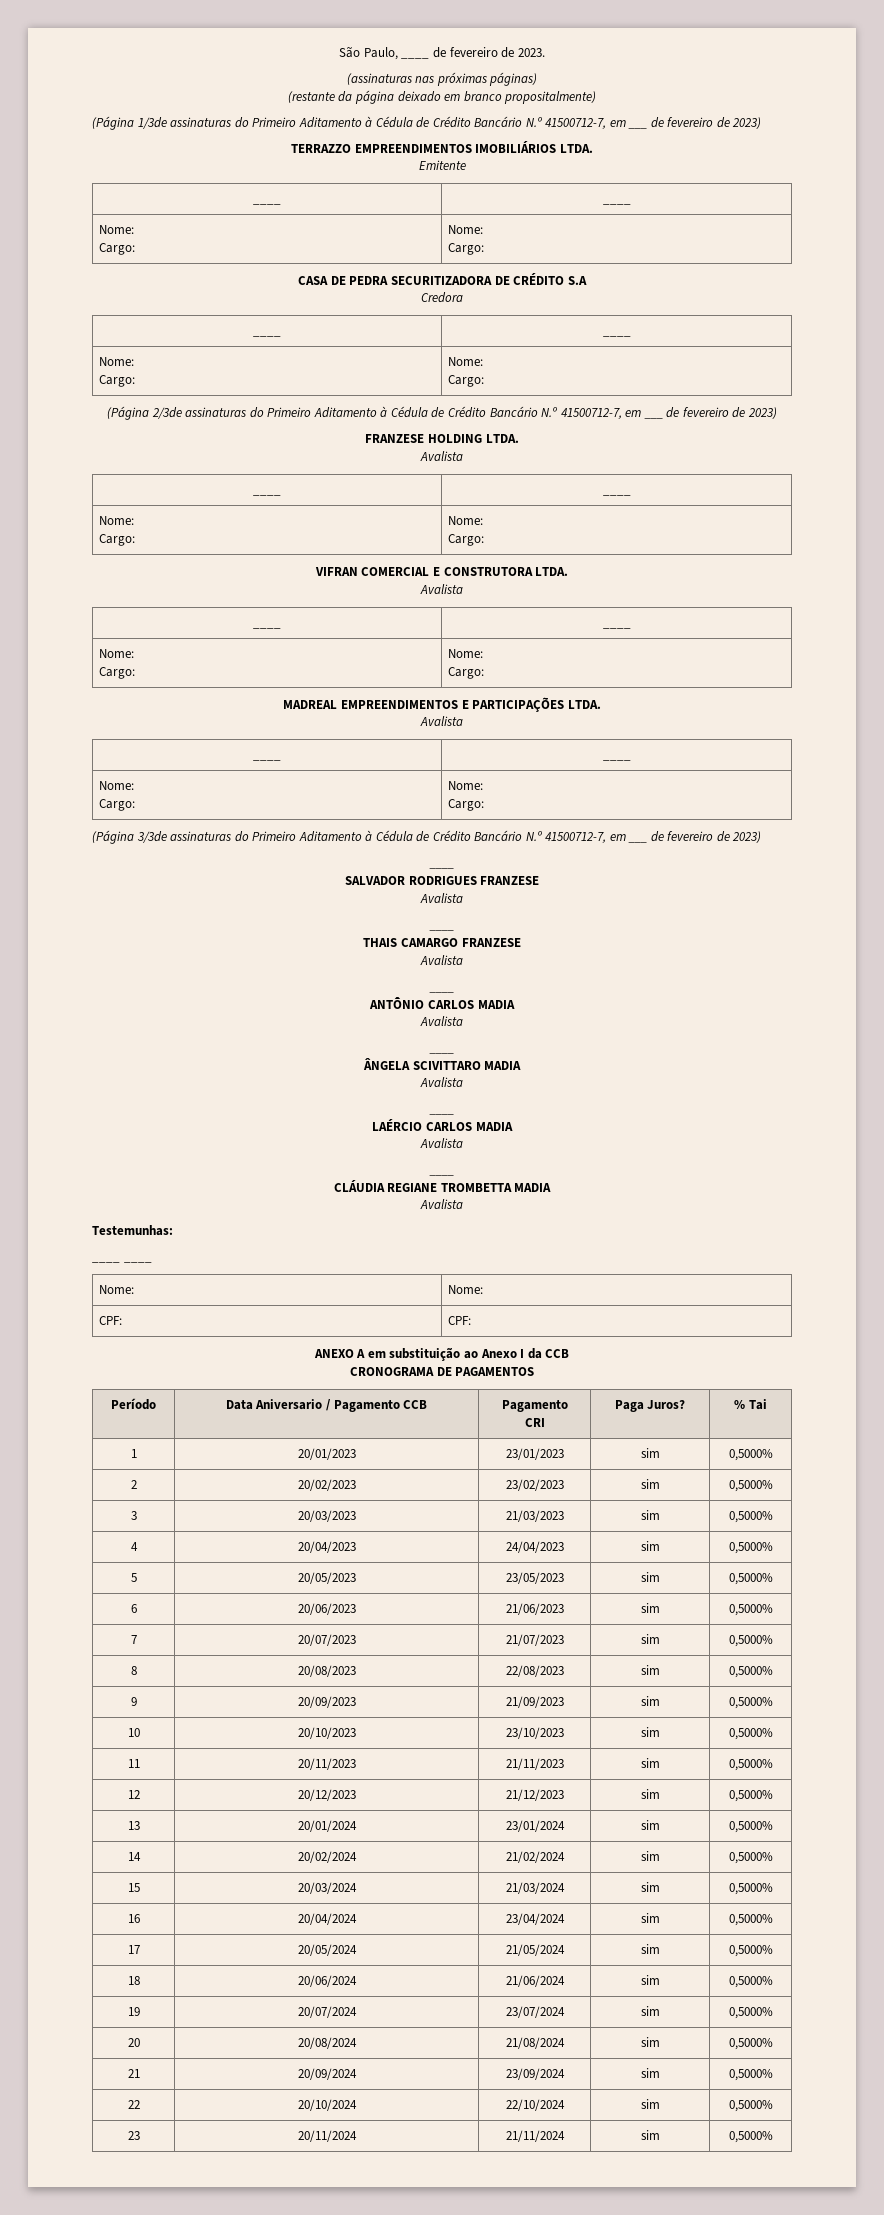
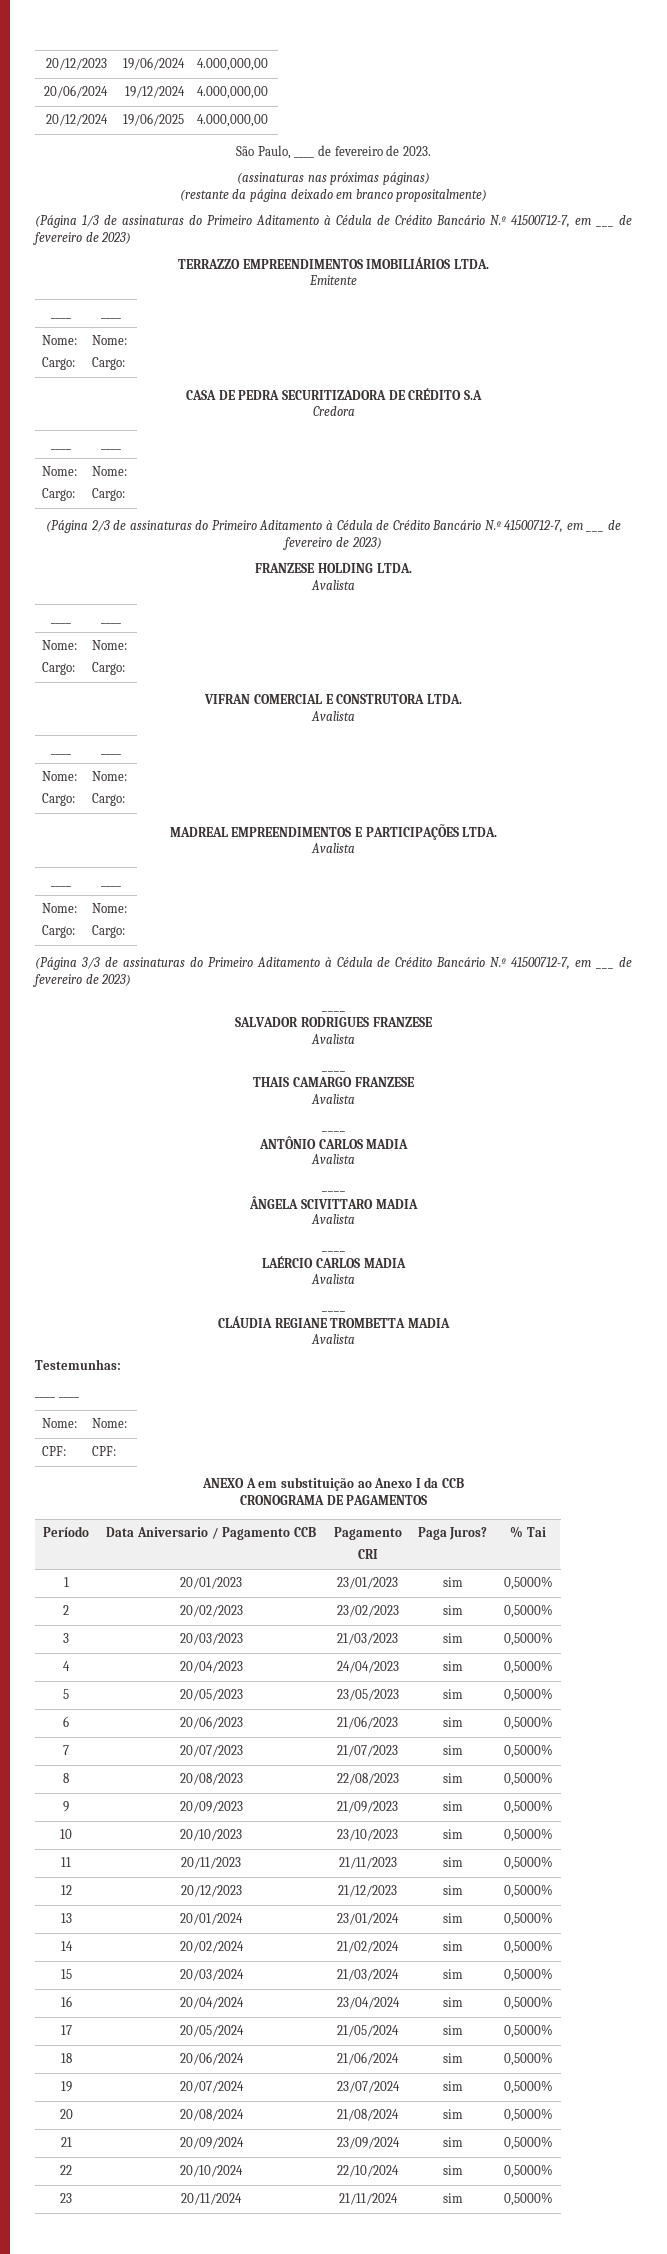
+ 20/12/2023 | 19/06/2024 | 4.000,000,00
+ 20/06/2024 | 19/12/2024 | 4.000,000,00
+ 20/12/2024 | 19/06/2025 | 4.000,000,00
- (Página 1/3de assinaturas do Primeiro Aditamento à Cédula de Crédito Bancário N.º 41500712-7, em ___ de fevereiro de 2023)
+ (Página 1/3 de assinaturas do Primeiro Aditamento à Cédula de Crédito Bancário N.º 41500712-7, em ___ de fevereiro de 2023)
- (Página 2/3de assinaturas do Primeiro Aditamento à Cédula de Crédito Bancário N.º 41500712-7, em ___ de fevereiro de 2023)
+ (Página 2/3 de assinaturas do Primeiro Aditamento à Cédula de Crédito Bancário N.º 41500712-7, em ___ de fevereiro de 2023)
- (Página 3/3de assinaturas do Primeiro Aditamento à Cédula de Crédito Bancário N.º 41500712-7, em ___ de fevereiro de 2023)
+ (Página 3/3 de assinaturas do Primeiro Aditamento à Cédula de Crédito Bancário N.º 41500712-7, em ___ de fevereiro de 2023)

